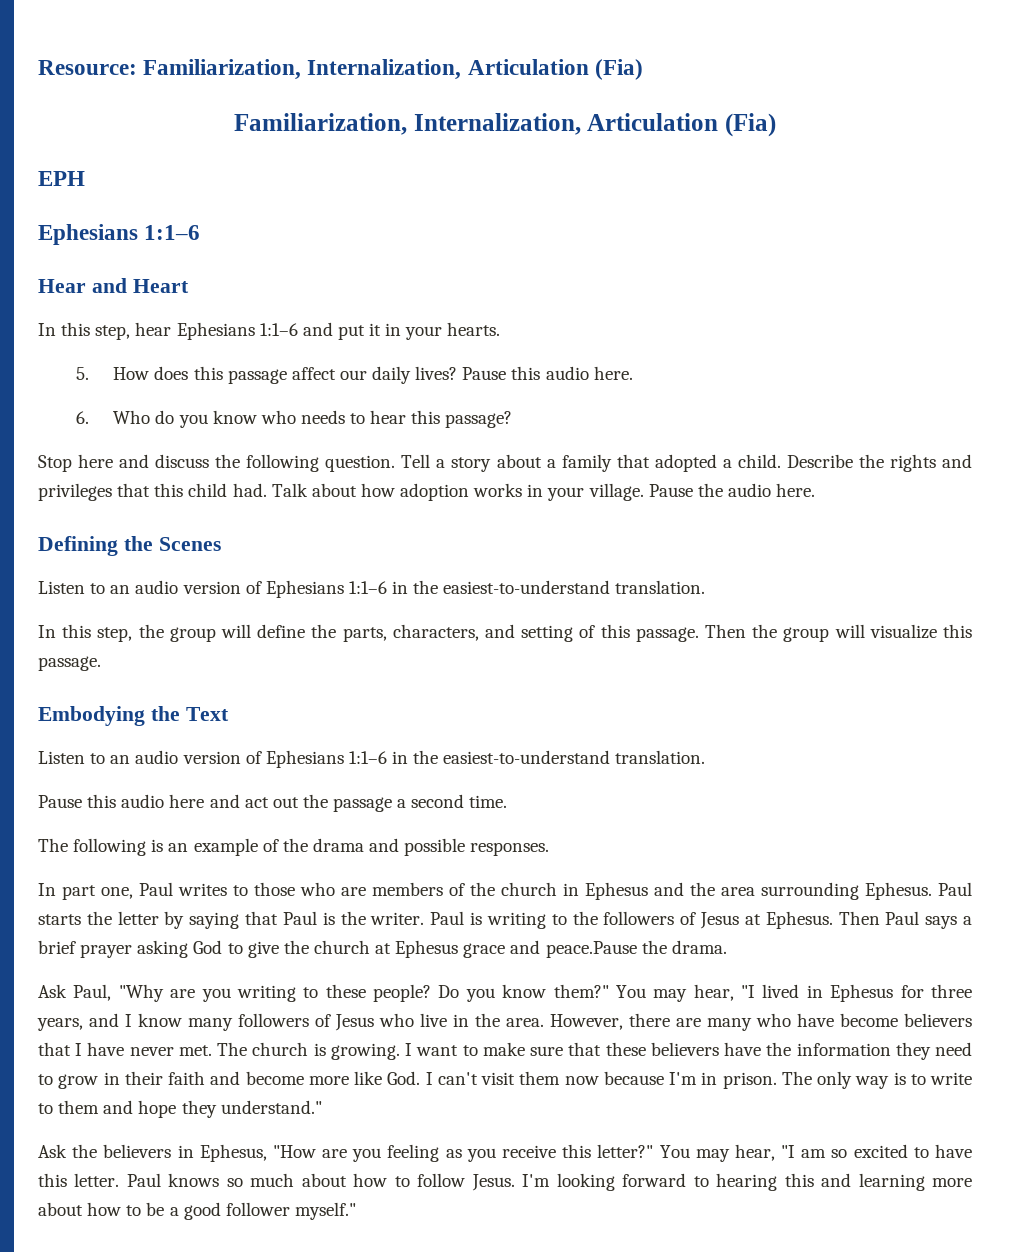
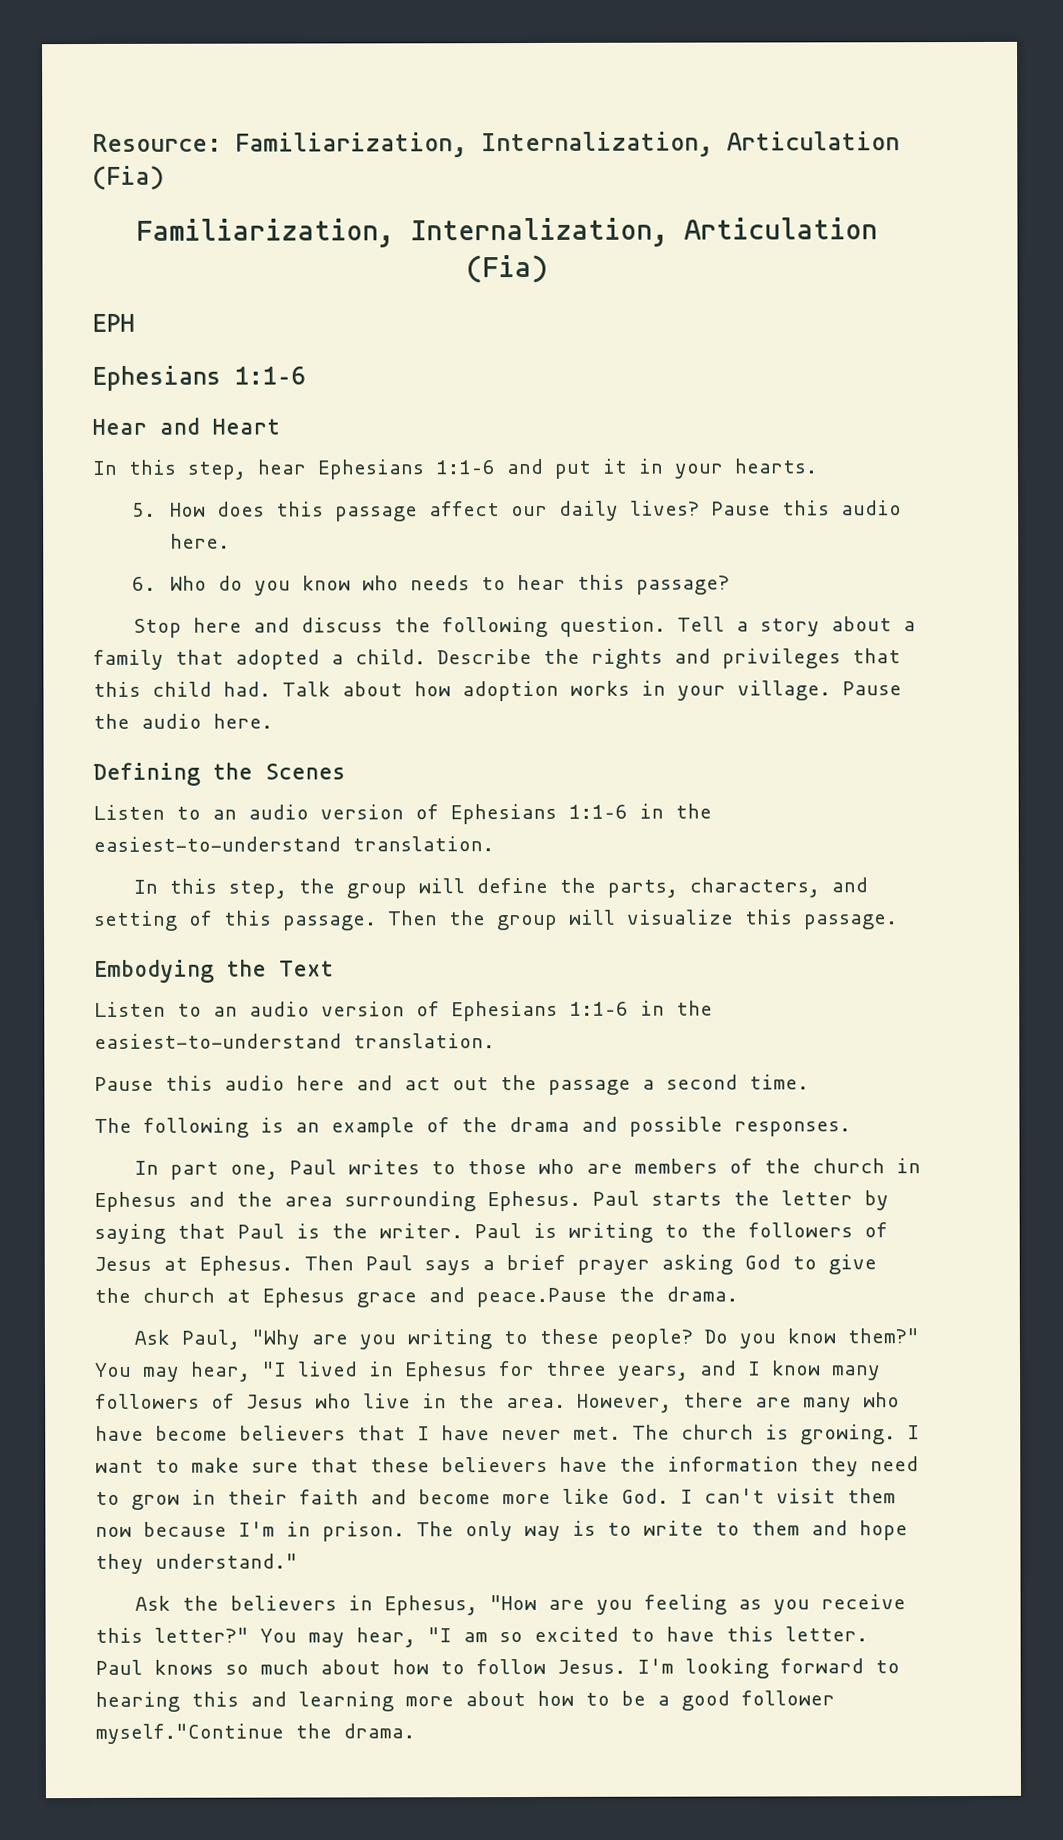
- I'm looking forward to hearing this and learning more about how to be a good follower myself."
+ I'm looking forward to hearing this and learning more about how to be a good follower myself."Continue the drama.

